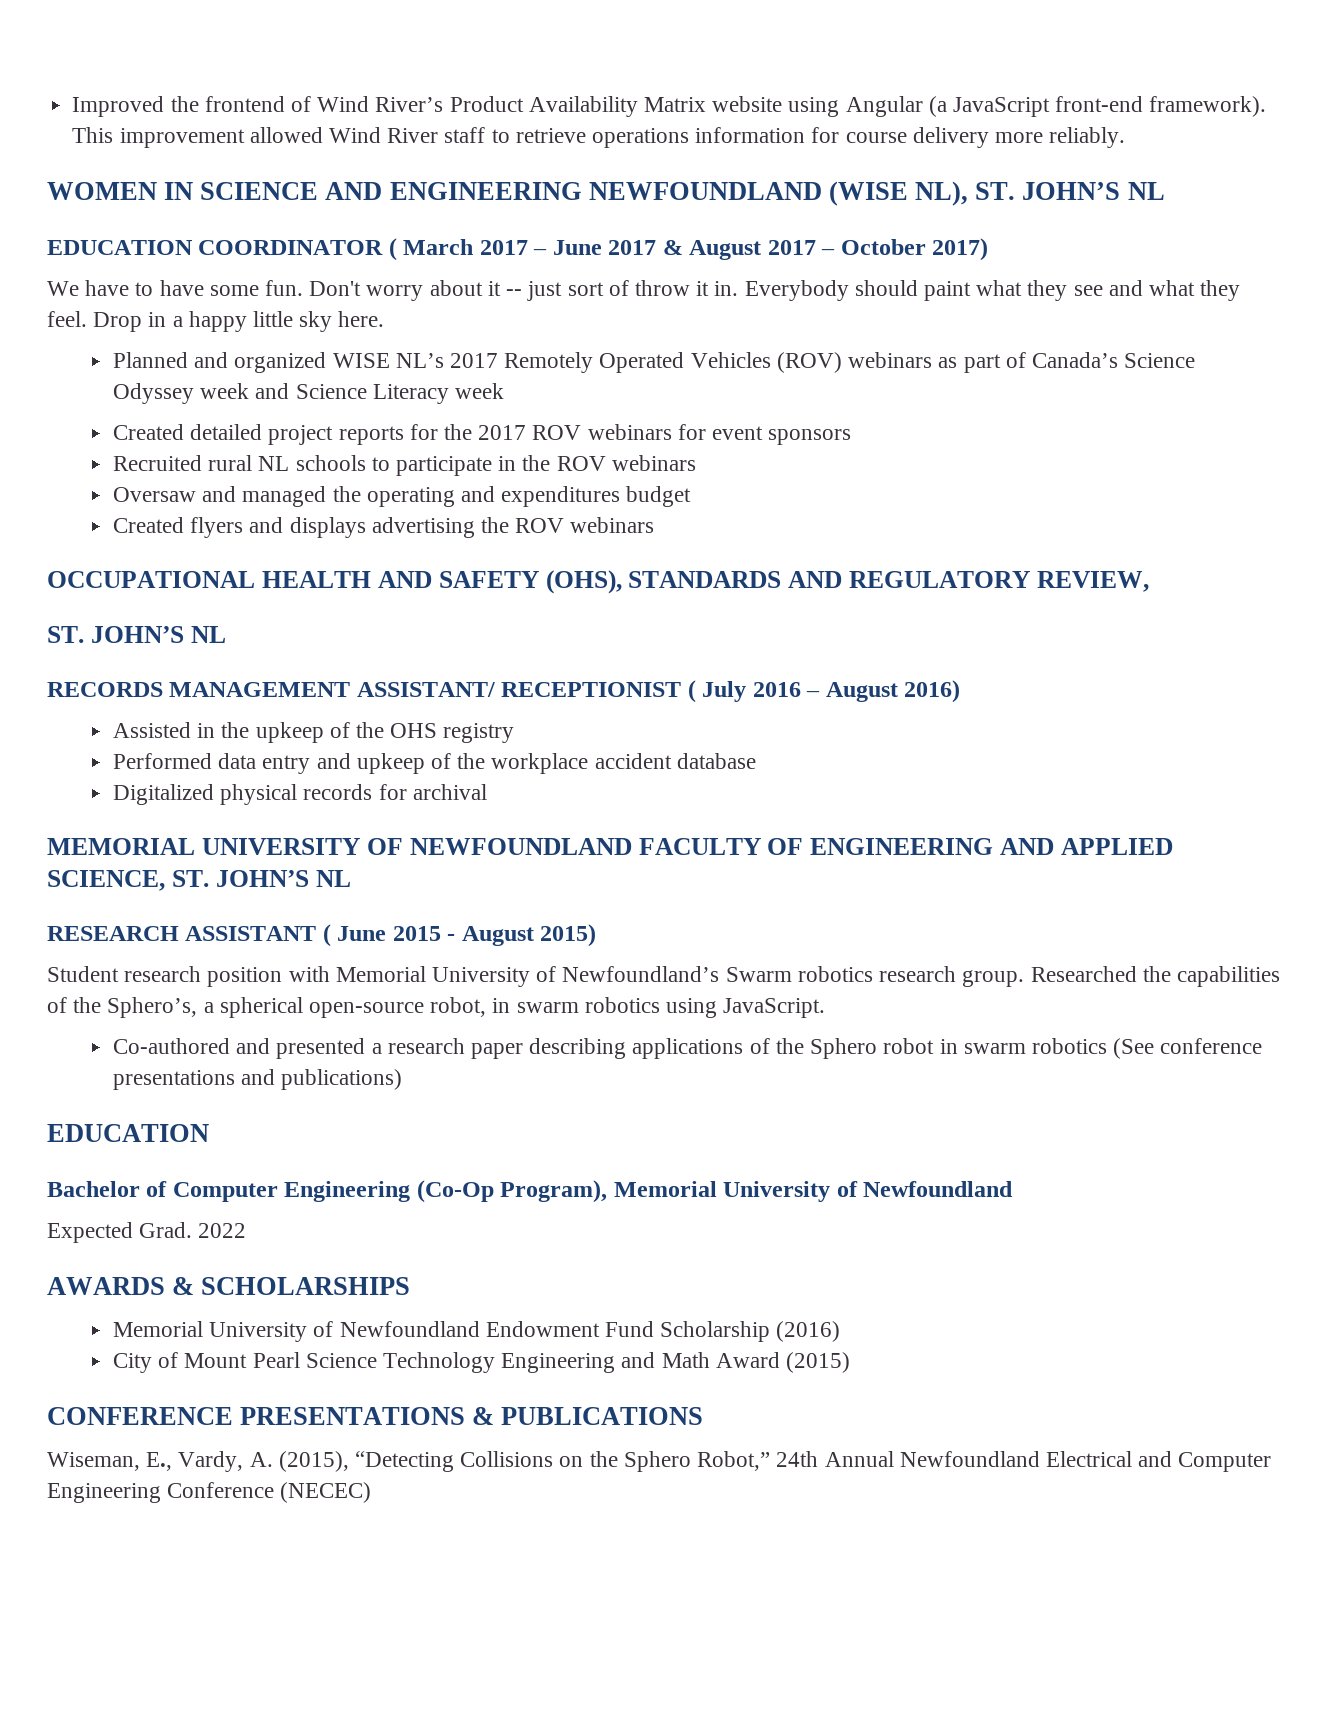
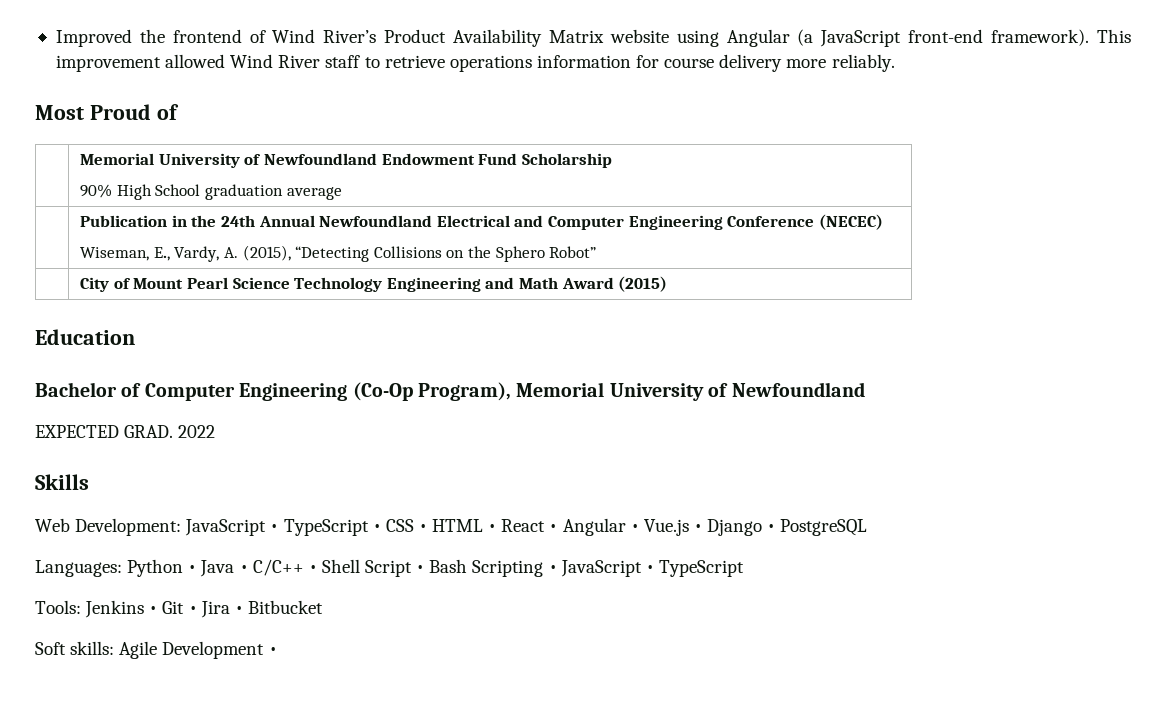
- WOMEN IN SCIENCE AND ENGINEERING NEWFOUNDLAND (WISE NL), ST. JOHN’S NL
- EDUCATION COORDINATOR ( March 2017 – June 2017 & August 2017 – October 2017)
- We have to have some fun. Don't worry about it -- just sort of throw it in. Everybody should paint what they see and what they feel. Drop in a happy little sky here.
- Planned and organized WISE NL’s 2017 Remotely Operated Vehicles (ROV) webinars as part of Canada’s Science Odyssey week and Science Literacy week
- Created detailed project reports for the 2017 ROV webinars for event sponsors
- Recruited rural NL schools to participate in the ROV webinars
- Oversaw and managed the operating and expenditures budget
- Created flyers and displays advertising the ROV webinars
- OCCUPATIONAL HEALTH AND SAFETY (OHS), STANDARDS AND REGULATORY REVIEW,
- ST. JOHN’S NL
- RECORDS MANAGEMENT ASSISTANT/ RECEPTIONIST ( July 2016 – August 2016)
- Assisted in the upkeep of the OHS registry
- Performed data entry and upkeep of the workplace accident database
- Digitalized physical records for archival
- MEMORIAL UNIVERSITY OF NEWFOUNDLAND FACULTY OF ENGINEERING AND APPLIED SCIENCE, ST. JOHN’S NL
- RESEARCH ASSISTANT ( June 2015 - August 2015)
- Student research position with Memorial University of Newfoundland’s Swarm robotics research group. Researched the capabilities of the Sphero’s, a spherical open-source robot, in swarm robotics using JavaScript.
- Co-authored and presented a research paper describing applications of the Sphero robot in swarm robotics (See conference presentations and publications)
- EDUCATION
+ Most Proud of
+ | Memorial University of Newfoundland Endowment Fund Scholarship
+ 90% High School graduation average
+ | Publication in the 24th Annual Newfoundland Electrical and Computer Engineering Conference (NECEC)
+ Wiseman, E., Vardy, A. (2015), “Detecting Collisions on the Sphero Robot”
+ | City of Mount Pearl Science Technology Engineering and Math Award (2015)
+ Education
- Expected Grad.
+ EXPECTED GRAD.
- AWARDS & SCHOLARSHIPS
- Memorial University of Newfoundland Endowment Fund Scholarship (2016)
- City of Mount Pearl Science Technology Engineering and Math Award (2015)
- CONFERENCE PRESENTATIONS & PUBLICATIONS
- Wiseman, E., Vardy, A. (2015), “Detecting Collisions on the Sphero Robot,” 24th Annual Newfoundland Electrical and Computer Engineering Conference (NECEC)
+ Skills
+ Web Development: JavaScript • TypeScript • CSS • HTML • React • Angular • Vue.js • Django • PostgreSQL
+ Languages: Python • Java • C/C++ • Shell Script • Bash Scripting • JavaScript • TypeScript
+ Tools: Jenkins • Git • Jira • Bitbucket
+ Soft skills: Agile Development •

